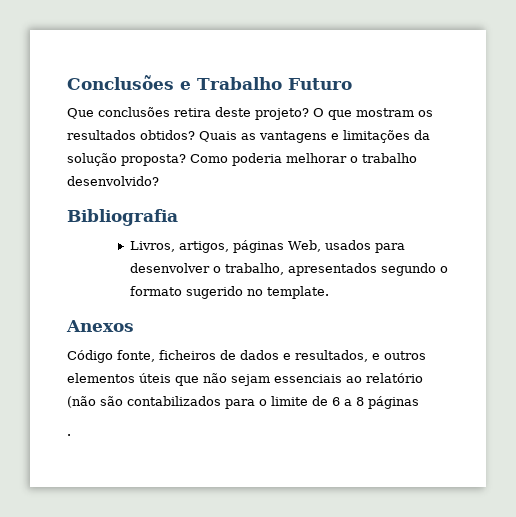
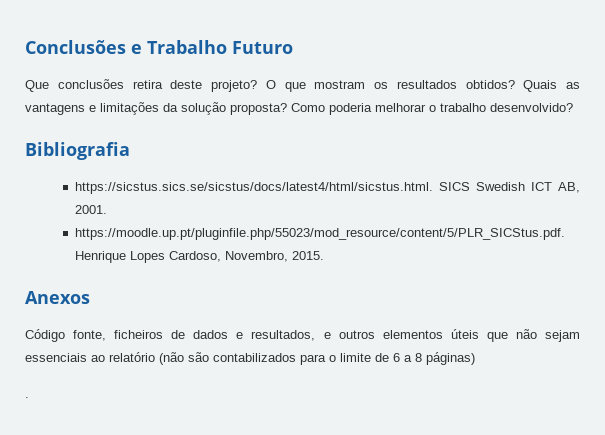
- Livros, artigos, páginas Web, usados para desenvolver o trabalho, apresentados segundo o formato sugerido no template.
+ https://sicstus.sics.se/sicstus/docs/latest4/html/sicstus.html. SICS Swedish ICT AB, 2001.
+ https://moodle.up.pt/pluginfile.php/55023/mod_resource/content/5/PLR_SICStus.pdf. Henrique Lopes Cardoso, Novembro, 2015.
- Código fonte, ficheiros de dados e resultados, e outros elementos úteis que não sejam essenciais ao relatório (não são contabilizados para o limite de 6 a 8 páginas
+ Código fonte, ficheiros de dados e resultados, e outros elementos úteis que não sejam essenciais ao relatório (não são contabilizados para o limite de 6 a 8 páginas)

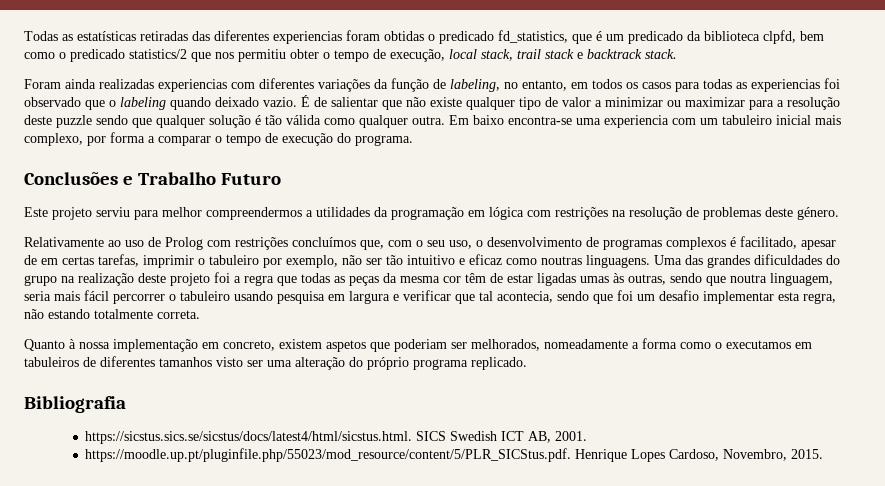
+ Todas as estatísticas retiradas das diferentes experiencias foram obtidas o predicado fd_statistics, que é um predicado da biblioteca clpfd, bem como o predicado statistics/2 que nos permitiu obter o tempo de execução, local stack, trail stack e backtrack stack.
+ Foram ainda realizadas experiencias com diferentes variações da função de labeling, no entanto, em todos os casos para todas as experiencias foi observado que o labeling quando deixado vazio. É de salientar que não existe qualquer tipo de valor a minimizar ou maximizar para a resolução deste puzzle sendo que qualquer solução é tão válida como qualquer outra. Em baixo encontra-se uma experiencia com um tabuleiro inicial mais complexo, por forma a comparar o tempo de execução do programa.
  Conclusões e Trabalho Futuro
- Que conclusões retira deste projeto? O que mostram os resultados obtidos? Quais as vantagens e limitações da solução proposta? Como poderia melhorar o trabalho desenvolvido?
+ Este projeto serviu para melhor compreendermos a utilidades da programação em lógica com restrições na resolução de problemas deste género.
+ Relativamente ao uso de Prolog com restrições concluímos que, com o seu uso, o desenvolvimento de programas complexos é facilitado, apesar de em certas tarefas, imprimir o tabuleiro por exemplo, não ser tão intuitivo e eficaz como noutras linguagens. Uma das grandes dificuldades do grupo na realização deste projeto foi a regra que todas as peças da mesma cor têm de estar ligadas umas às outras, sendo que noutra linguagem, seria mais fácil percorrer o tabuleiro usando pesquisa em largura e verificar que tal acontecia, sendo que foi um desafio implementar esta regra, não estando totalmente correta.
+ Quanto à nossa implementação em concreto, existem aspetos que poderiam ser melhorados, nomeadamente a forma como o executamos em tabuleiros de diferentes tamanhos visto ser uma alteração do próprio programa replicado.
- Anexos
- Código fonte, ficheiros de dados e resultados, e outros elementos úteis que não sejam essenciais ao relatório (não são contabilizados para o limite de 6 a 8 páginas)
- .

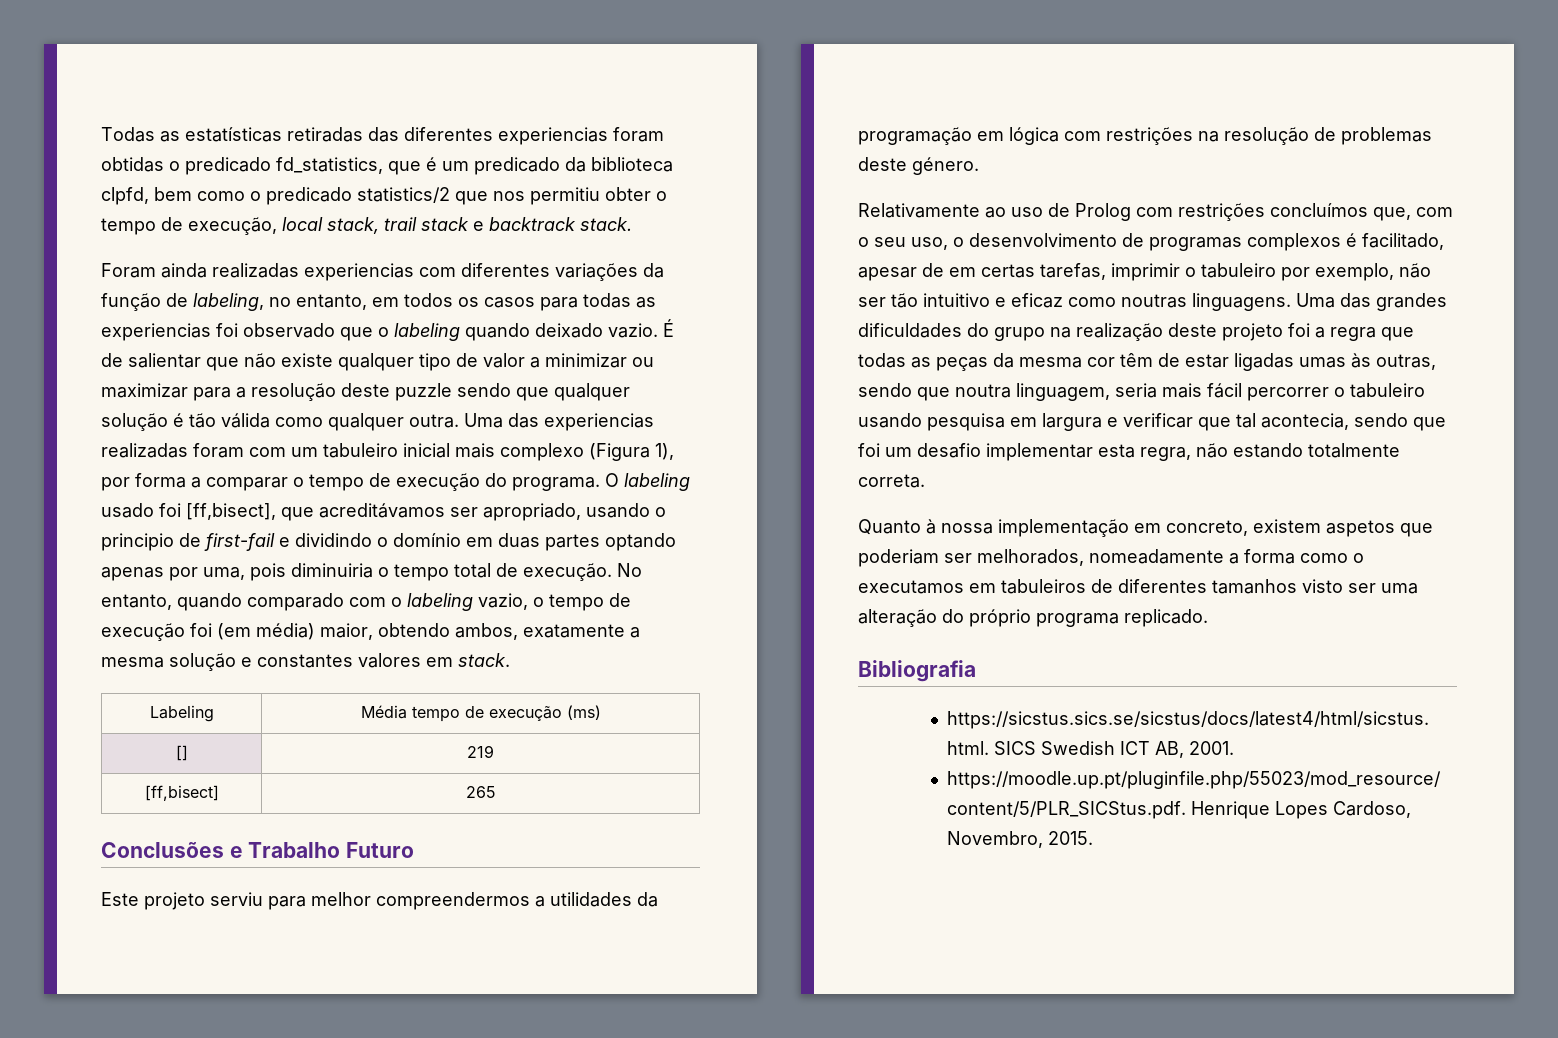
- Em baixo encontra-se uma experiencia com um tabuleiro inicial mais complexo, por forma a comparar o tempo de execução do programa.
+ Uma das experiencias realizadas foram com um tabuleiro inicial mais complexo (Figura 1), por forma a comparar o tempo de execução do programa. O labeling usado foi [ff,bisect], que acreditávamos ser apropriado, usando o principio de first-fail e dividindo o domínio em duas partes optando apenas por uma, pois diminuiria o tempo total de execução. No entanto, quando comparado com o labeling vazio, o tempo de execução foi (em média) maior, obtendo ambos, exatamente a mesma solução e constantes valores em stack.
+ Labeling | Média tempo de execução (ms)
+ [] | 219
+ [ff,bisect] | 265

